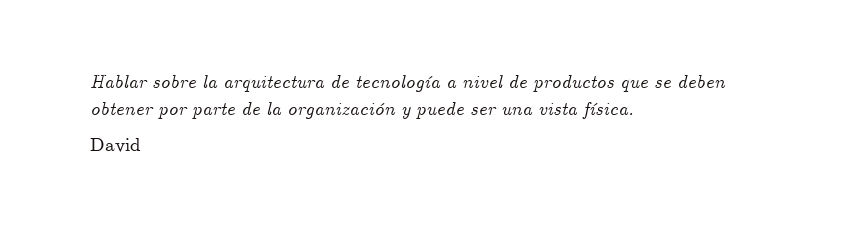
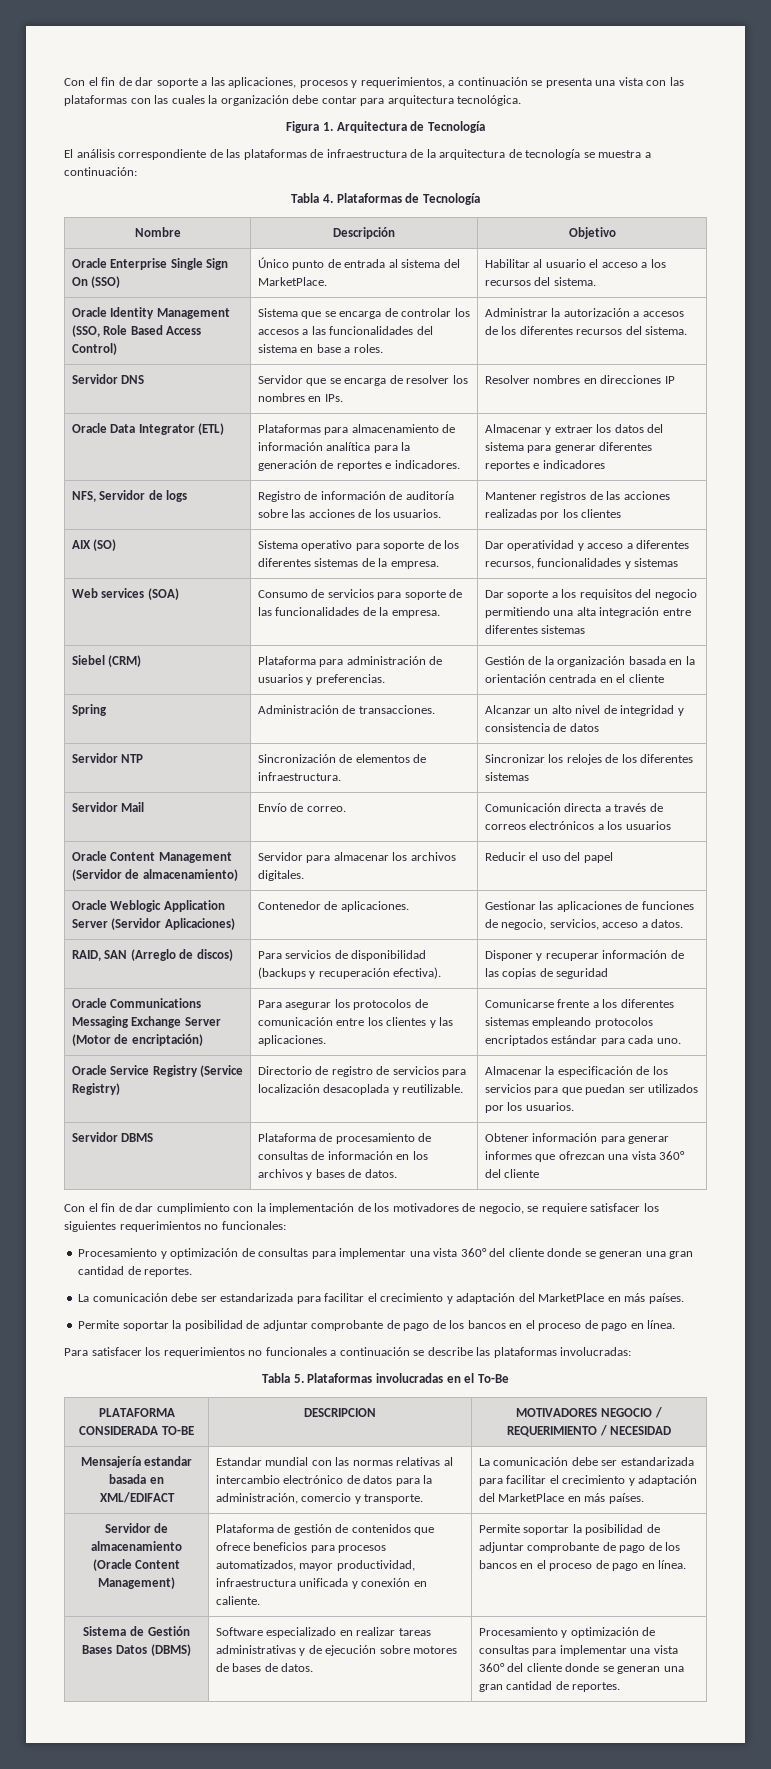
- Hablar sobre la arquitectura de tecnología a nivel de productos que se deben obtener por parte de la organización y puede ser una vista física.
- David
+ Con el fin de dar soporte a las aplicaciones, procesos y requerimientos, a continuación se presenta una vista con las plataformas con las cuales la organización debe contar para arquitectura tecnológica.
+ Figura 1. Arquitectura de Tecnología
+ El análisis correspondiente de las plataformas de infraestructura de la arquitectura de tecnología se muestra a continuación:
+ Tabla 4. Plataformas de Tecnología
+ Nombre | Descripción | Objetivo
+ Oracle Enterprise Single Sign On (SSO) | Único punto de entrada al sistema del MarketPlace. | Habilitar al usuario el acceso a los recursos del sistema.
+ Oracle Identity Management (SSO, Role Based Access Control) | Sistema que se encarga de controlar los accesos a las funcionalidades del sistema en base a roles. | Administrar la autorización a accesos de los diferentes recursos del sistema.
+ Servidor DNS | Servidor que se encarga de resolver los nombres en IPs. | Resolver nombres en direcciones IP
+ Oracle Data Integrator (ETL) | Plataformas para almacenamiento de información analítica para la generación de reportes e indicadores. | Almacenar y extraer los datos del sistema para generar diferentes reportes e indicadores
+ NFS, Servidor de logs | Registro de información de auditoría sobre las acciones de los usuarios. | Mantener registros de las acciones realizadas por los clientes
+ AIX (SO) | Sistema operativo para soporte de los diferentes sistemas de la empresa. | Dar operatividad y acceso a diferentes recursos, funcionalidades y sistemas
+ Web services (SOA) | Consumo de servicios para soporte de las funcionalidades de la empresa. | Dar soporte a los requisitos del negocio permitiendo una alta integración entre diferentes sistemas
+ Siebel (CRM) | Plataforma para administración de usuarios y preferencias. | Gestión de la organización basada en la orientación centrada en el cliente
+ Spring | Administración de transacciones. | Alcanzar un alto nivel de integridad y consistencia de datos
+ Servidor NTP | Sincronización de elementos de infraestructura. | Sincronizar los relojes de los diferentes sistemas
+ Servidor Mail | Envío de correo. | Comunicación directa a través de correos electrónicos a los usuarios
+ Oracle Content Management (Servidor de almacenamiento) | Servidor para almacenar los archivos digitales. | Reducir el uso del papel
+ Oracle Weblogic Application Server (Servidor Aplicaciones) | Contenedor de aplicaciones. | Gestionar las aplicaciones de funciones de negocio, servicios, acceso a datos.
+ RAID, SAN (Arreglo de discos) | Para servicios de disponibilidad (backups y recuperación efectiva). | Disponer y recuperar información de las copias de seguridad
+ Oracle Communications Messaging Exchange Server (Motor de encriptación) | Para asegurar los protocolos de comunicación entre los clientes y las aplicaciones. | Comunicarse frente a los diferentes sistemas empleando protocolos encriptados estándar para cada uno.
+ Oracle Service Registry (Service Registry) | Directorio de registro de servicios para localización desacoplada y reutilizable. | Almacenar la especificación de los servicios para que puedan ser utilizados por los usuarios.
+ Servidor DBMS | Plataforma de procesamiento de consultas de información en los archivos y bases de datos. | Obtener información para generar informes que ofrezcan una vista 360° del cliente
+ Con el fin de dar cumplimiento con la implementación de los motivadores de negocio, se requiere satisfacer los siguientes requerimientos no funcionales:
+ Procesamiento y optimización de consultas para implementar una vista 360° del cliente donde se generan una gran cantidad de reportes.
+ La comunicación debe ser estandarizada para facilitar el crecimiento y adaptación del MarketPlace en más países.
+ Permite soportar la posibilidad de adjuntar comprobante de pago de los bancos en el proceso de pago en línea.
+ Para satisfacer los requerimientos no funcionales a continuación se describe las plataformas involucradas:
+ Tabla 5. Plataformas involucradas en el To-Be
+ PLATAFORMA CONSIDERADA TO-BE | DESCRIPCION | MOTIVADORES NEGOCIO / REQUERIMIENTO / NECESIDAD
+ Mensajería estandar basada en XML/EDIFACT | Estandar mundial con las normas relativas al intercambio electrónico de datos para la administración, comercio y transporte. | La comunicación debe ser estandarizada para facilitar el crecimiento y adaptación del MarketPlace en más países.
+ Servidor de almacenamiento (Oracle Content Management) | Plataforma de gestión de contenidos que ofrece beneficios para procesos automatizados, mayor productividad, infraestructura unificada y conexión en caliente. | Permite soportar la posibilidad de adjuntar comprobante de pago de los bancos en el proceso de pago en línea.
+ Sistema de Gestión Bases Datos (DBMS) | Software especializado en realizar tareas administrativas y de ejecución sobre motores de bases de datos. | Procesamiento y optimización de consultas para implementar una vista 360° del cliente donde se generan una gran cantidad de reportes.

